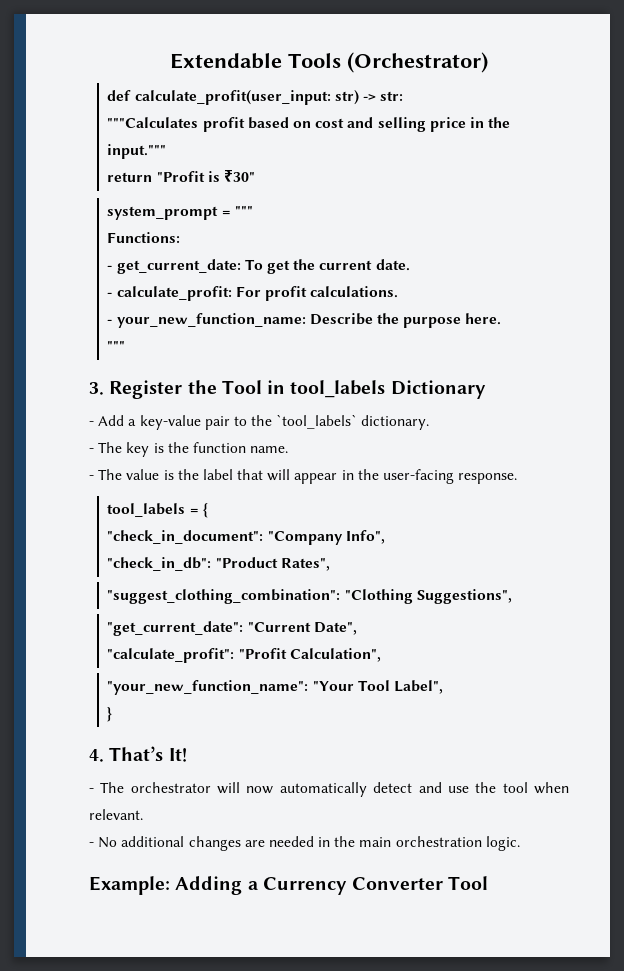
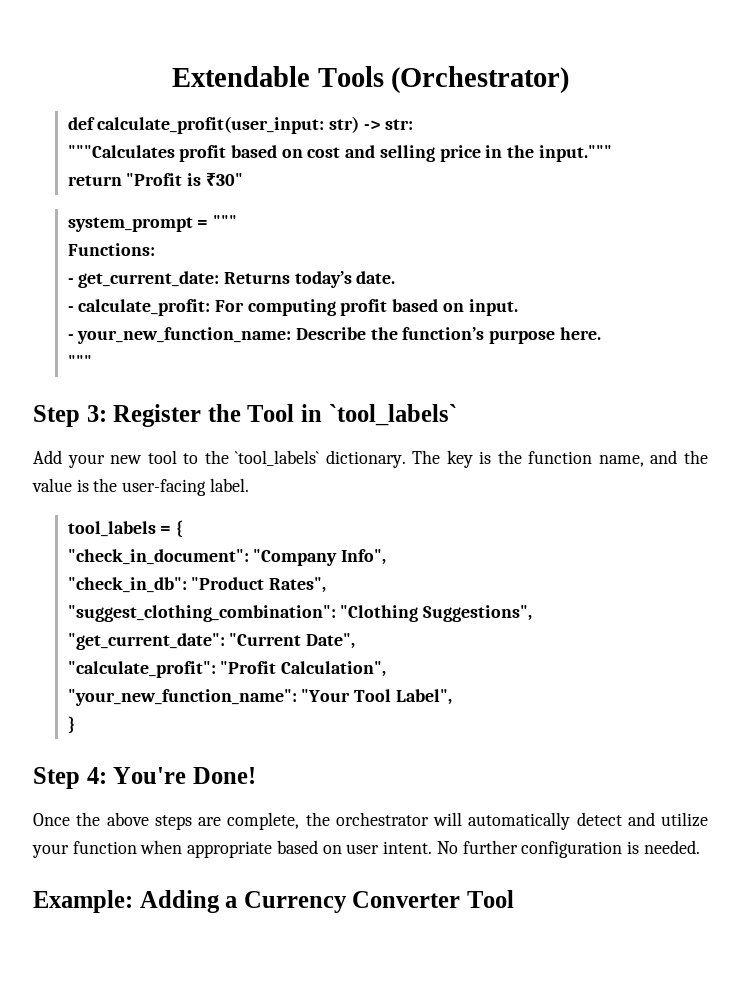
- - get_current_date: To get the current date.
+ - get_current_date: Returns today’s date.
- - calculate_profit: For profit calculations.
+ - calculate_profit: For computing profit based on input.
- - your_new_function_name: Describe the purpose here.
+ - your_new_function_name: Describe the function’s purpose here.
- 3. Register the Tool in tool_labels Dictionary
- - Add a key-value pair to the `tool_labels` dictionary.
- - The key is the function name.
- - The value is the label that will appear in the user-facing response.
+ Step 3: Register the Tool in `tool_labels`
+ Add your new tool to the `tool_labels` dictionary. The key is the function name, and the value is the user-facing label.
- 4. That’s It!
- - The orchestrator will now automatically detect and use the tool when relevant.
- - No additional changes are needed in the main orchestration logic.
+ Step 4: You're Done!
+ Once the above steps are complete, the orchestrator will automatically detect and utilize your function when appropriate based on user intent. No further configuration is needed.

